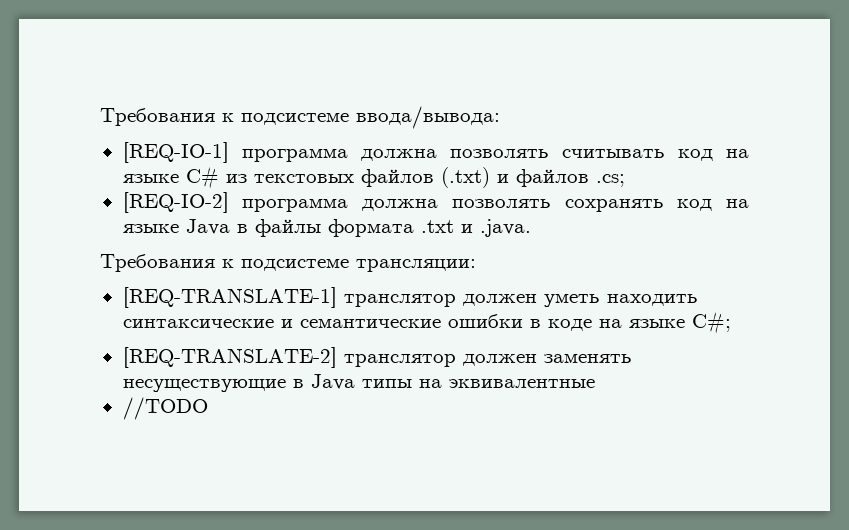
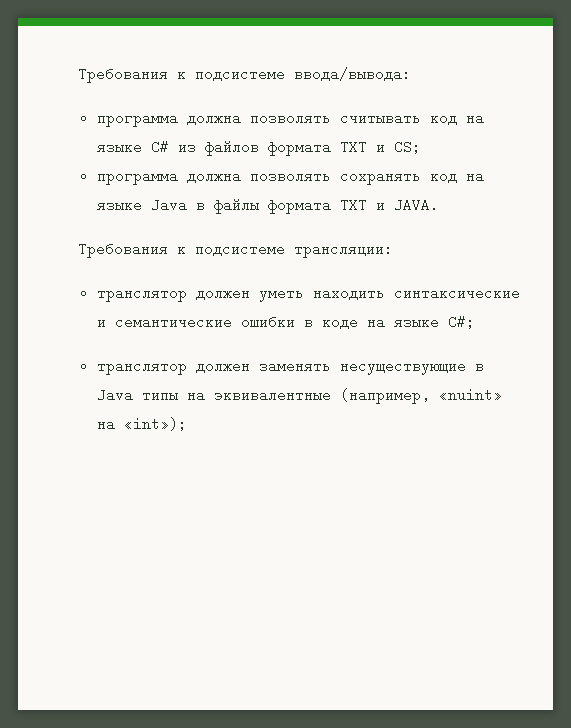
- [REQ-IO-1] программа должна позволять считывать код на языке C# из текстовых файлов (.txt) и файлов .cs;
- [REQ-IO-2] программа должна позволять сохранять код на языке Java в файлы формата .txt и .java.
+ программа должна позволять считывать код на языке C# из файлов формата TXT и CS;
+ программа должна позволять сохранять код на языке Java в файлы формата TXT и JAVA.
- [REQ-TRANSLATE-1] транслятор должен уметь находить синтаксические и семантические ошибки в коде на языке C#;
+ транслятор должен уметь находить синтаксические и семантические ошибки в коде на языке C#;
- [REQ-TRANSLATE-2] транслятор должен заменять несуществующие в Java типы на эквивалентные
- //TODO
+ транслятор должен заменять несуществующие в Java типы на эквивалентные (например, «nuint» на «int»);

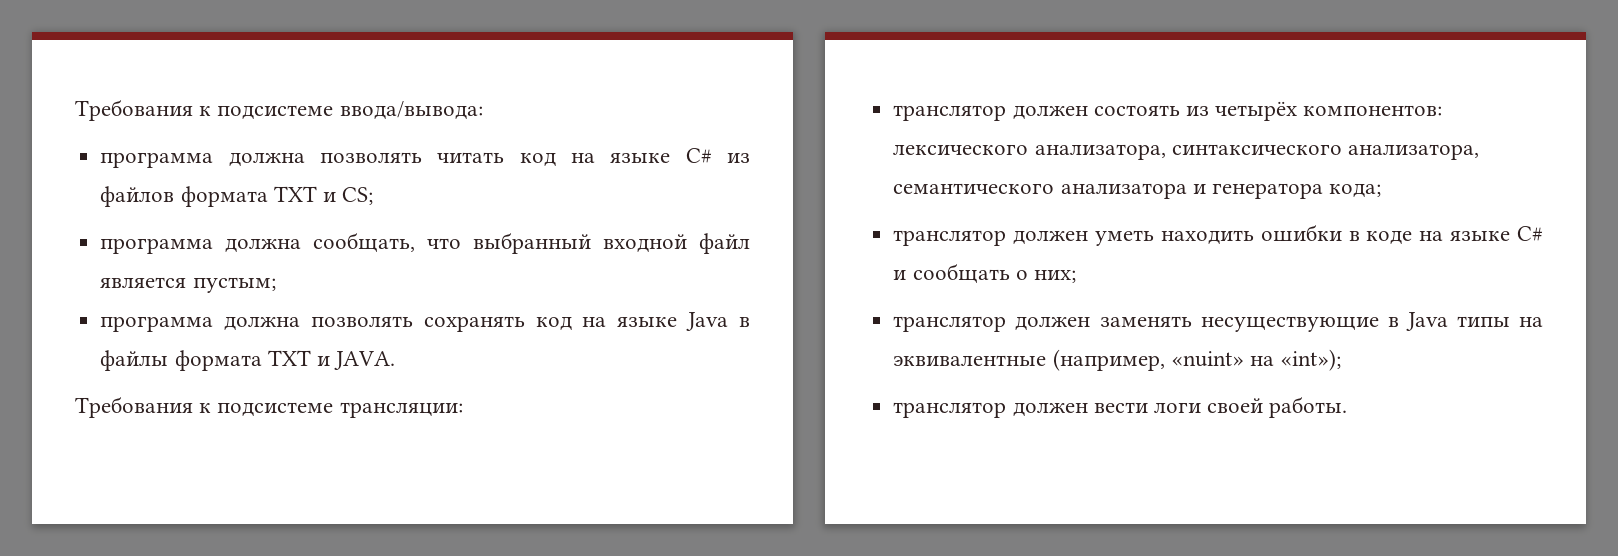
- программа должна позволять считывать код на языке C# из файлов формата TXT и CS;
+ программа должна позволять читать код на языке C# из файлов формата TXT и CS;
+ программа должна сообщать, что выбранный входной файл является пустым;
+ транслятор должен состоять из четырёх компонентов: лексического анализатора, синтаксического анализатора, семантического анализатора и генератора кода;
- транслятор должен уметь находить синтаксические и семантические ошибки в коде на языке C#;
+ транслятор должен уметь находить ошибки в коде на языке C# и сообщать о них;
+ транслятор должен вести логи своей работы.

